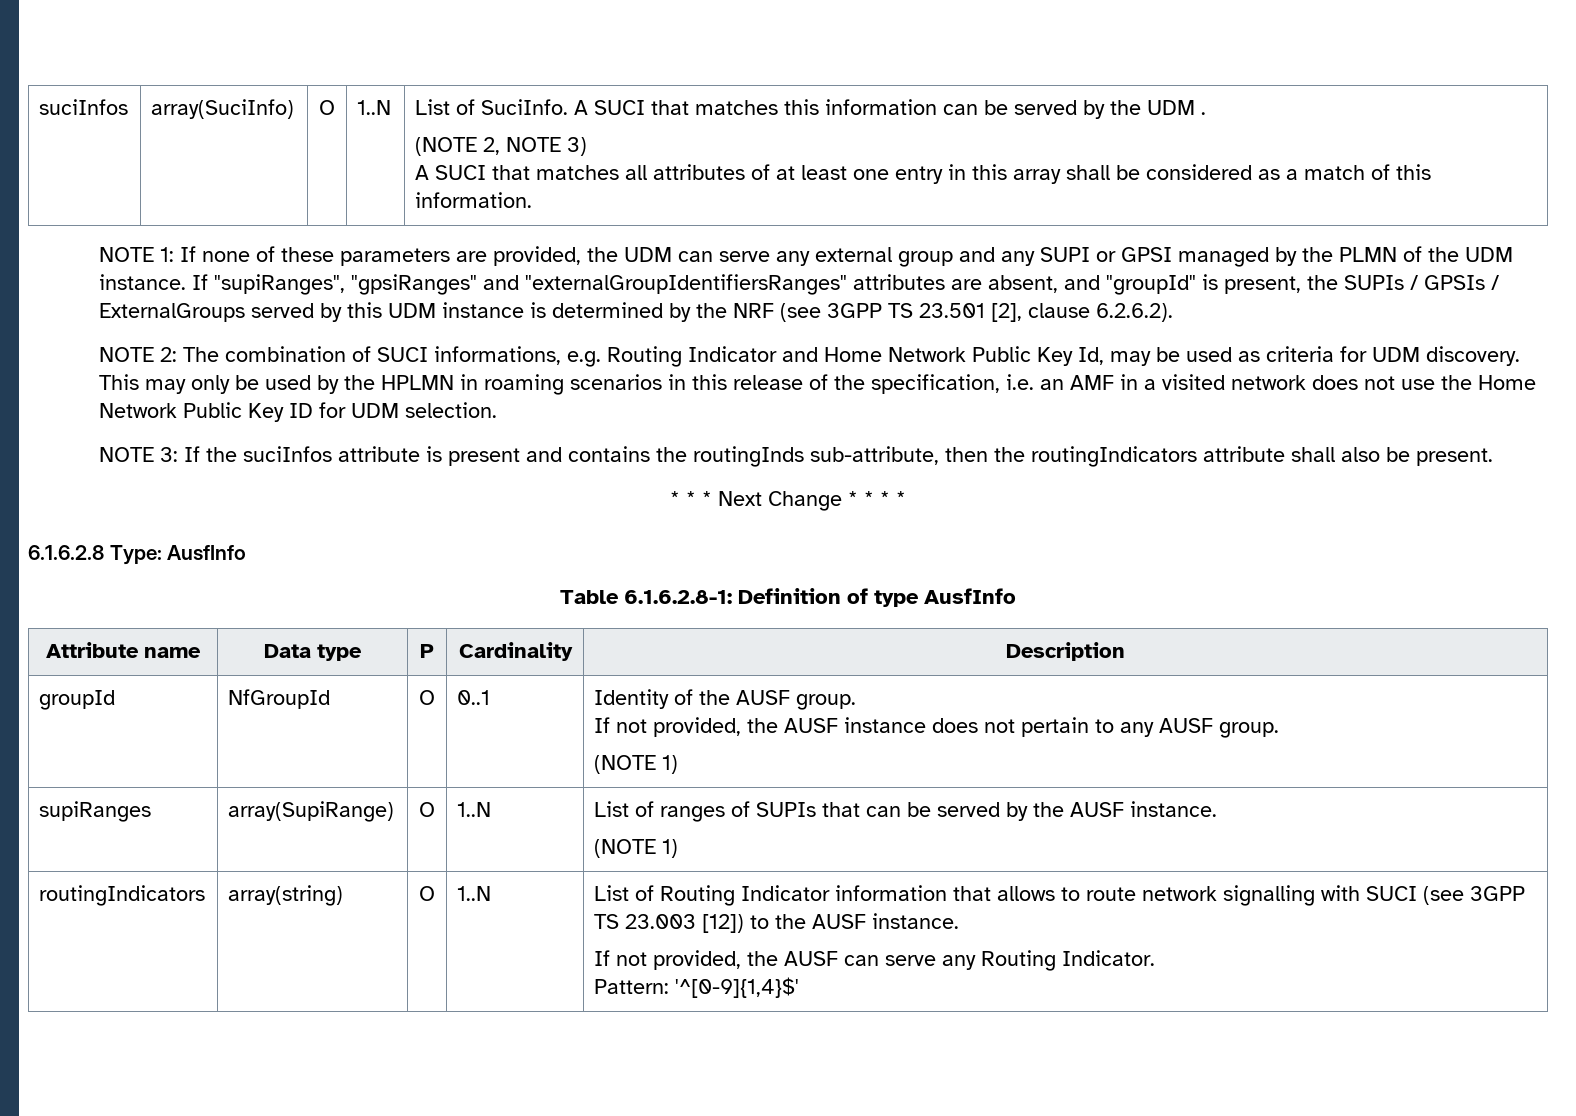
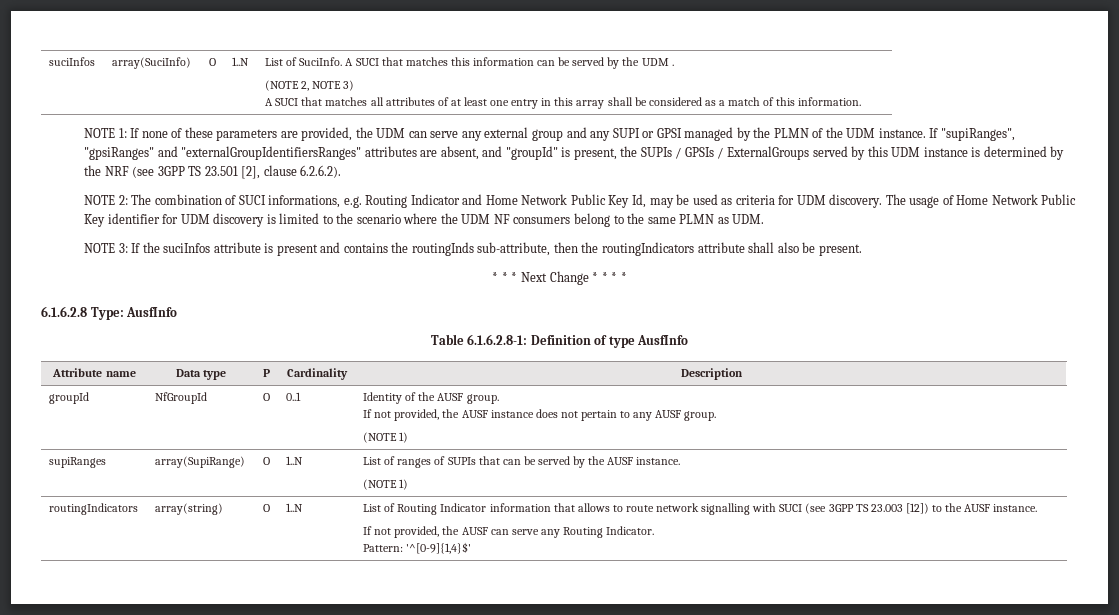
- This may only be used by the HPLMN in roaming scenarios in this release of the specification, i.e. an AMF in a visited network does not use the Home Network Public Key ID for UDM selection.
+ The usage of Home Network Public Key identifier for UDM discovery is limited to the scenario where the UDM NF consumers belong to the same PLMN as UDM.

